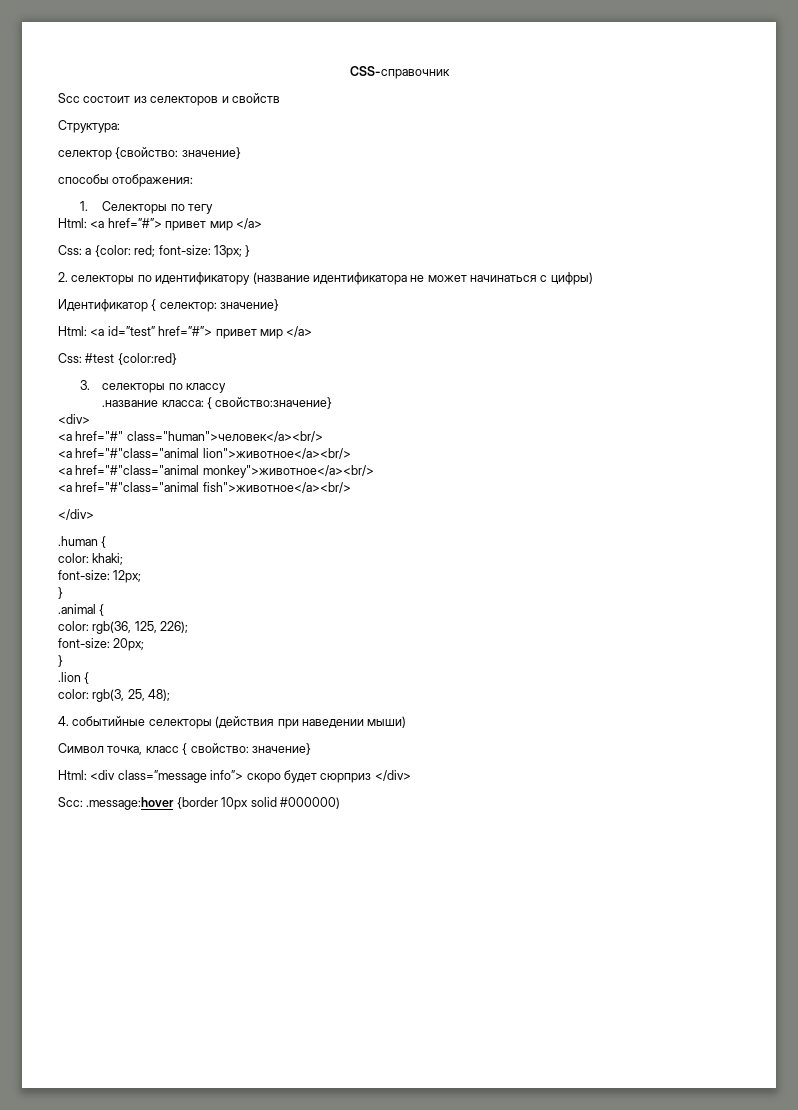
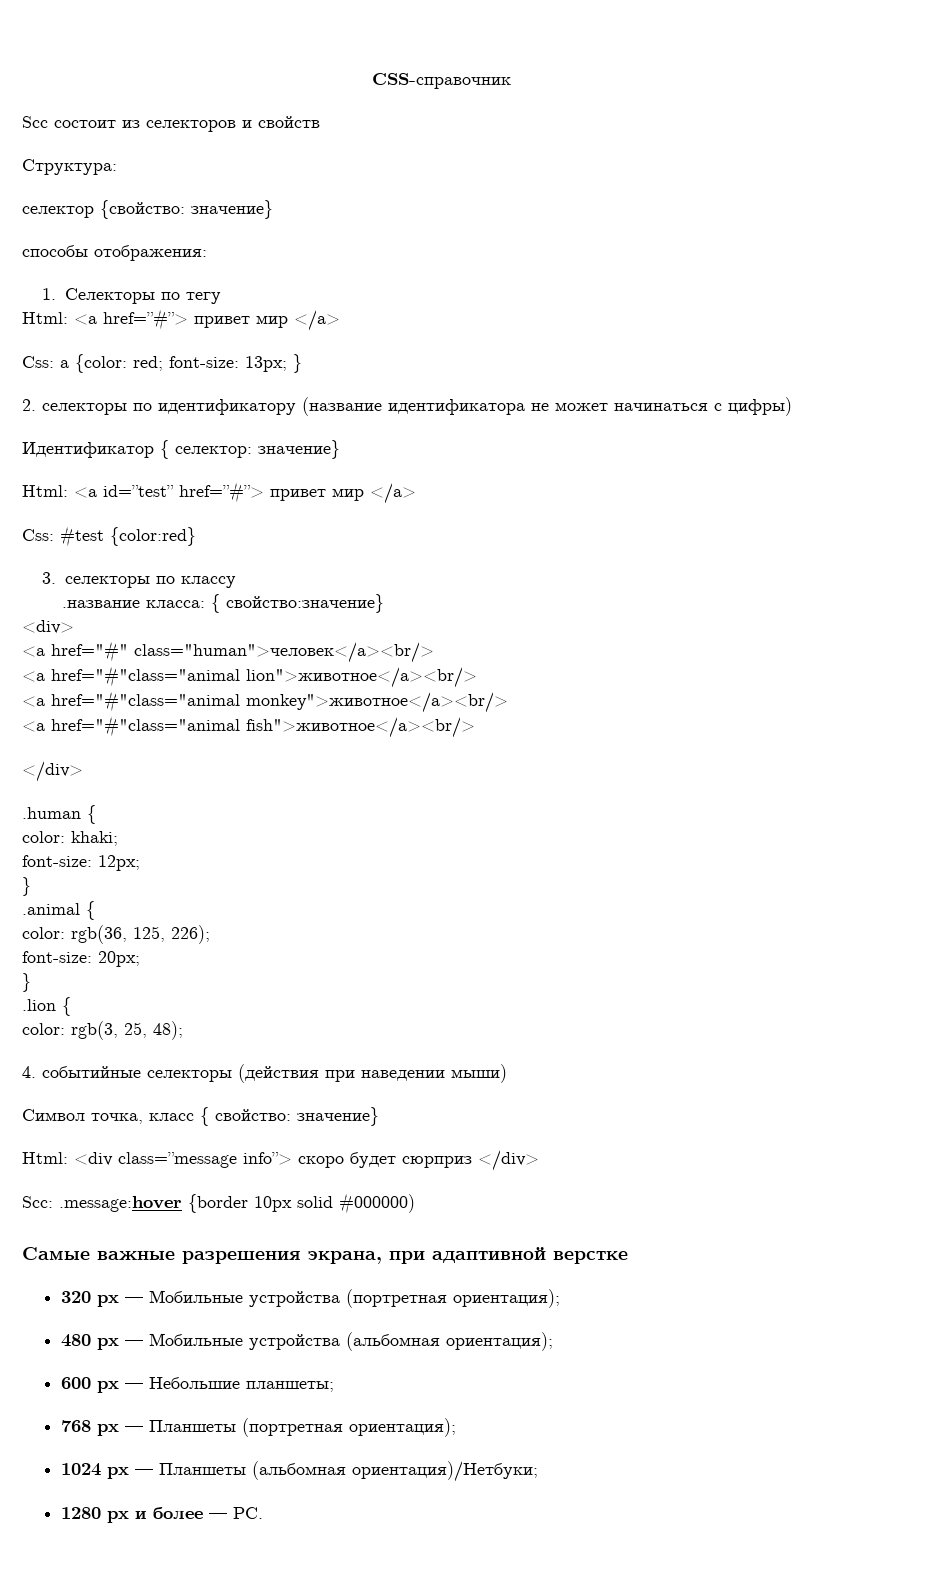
+ Самые важные разрешения экрана, при адаптивной верстке
+ 320 px — Мобильные устройства (портретная ориентация);
+ 480 px — Мобильные устройства (альбомная ориентация);
+ 600 px — Небольшие планшеты;
+ 768 px — Планшеты (портретная ориентация);
+ 1024 px — Планшеты (альбомная ориентация)/Нетбуки;
+ 1280 px и более — PC.

